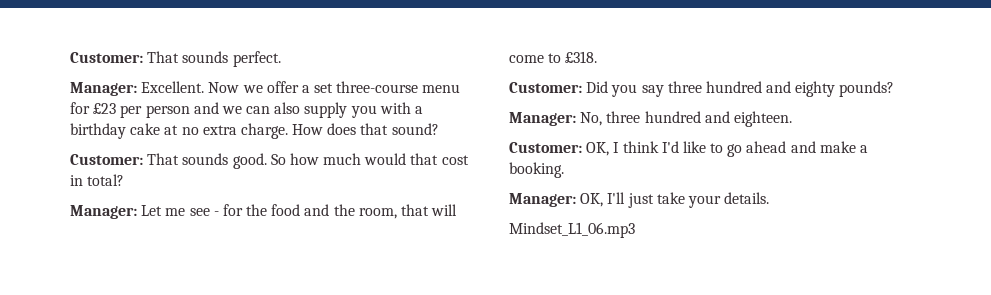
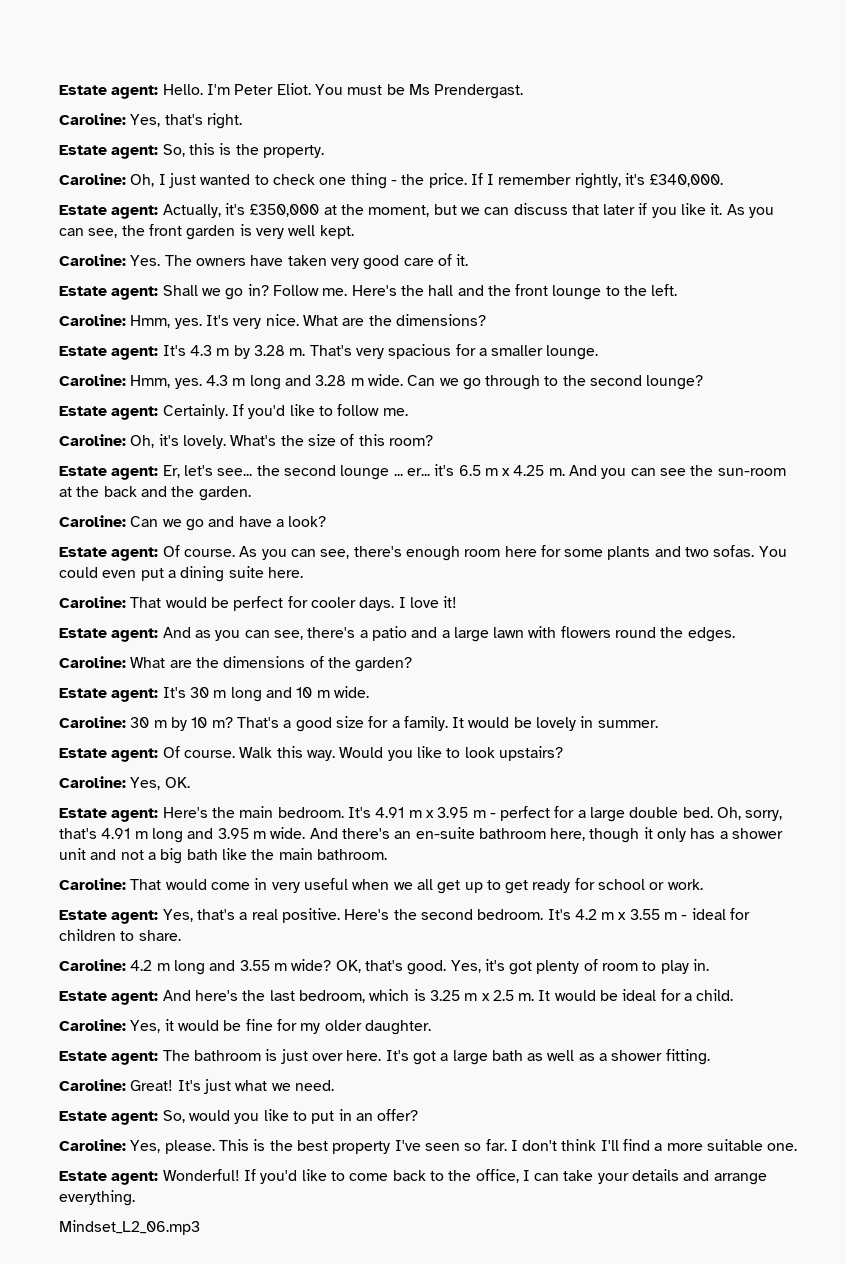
- Customer: That sounds perfect.
- Manager: Excellent. Now we offer a set three-course menu for £23 per person and we can also supply you with a birthday cake at no extra charge. How does that sound?
- Customer: That sounds good. So how much would that cost in total?
- Manager: Let me see - for the food and the room, that will come to £318.
- Customer: Did you say three hundred and eighty pounds?
- Manager: No, three hundred and eighteen.
- Customer: OK, I think I'd like to go ahead and make a booking.
- Manager: OK, I'll just take your details.
- Mindset_L1_06.mp3
+ Estate agent: Hello. I'm Peter Eliot. You must be Ms Prendergast.
+ Caroline: Yes, that's right.
+ Estate agent: So, this is the property.
+ Caroline: Oh, I just wanted to check one thing - the price. If I remember rightly, it's £340,000.
+ Estate agent: Actually, it's £350,000 at the moment, but we can discuss that later if you like it. As you can see, the front garden is very well kept.
+ Caroline: Yes. The owners have taken very good care of it.
+ Estate agent: Shall we go in? Follow me. Here's the hall and the front lounge to the left.
+ Caroline: Hmm, yes. It's very nice. What are the dimensions?
+ Estate agent: It's 4.3 m by 3.28 m. That's very spacious for a smaller lounge.
+ Caroline: Hmm, yes. 4.3 m long and 3.28 m wide. Can we go through to the second lounge?
+ Estate agent: Certainly. If you'd like to follow me.
+ Caroline: Oh, it's lovely. What's the size of this room?
+ Estate agent: Er, let's see... the second lounge ... er... it's 6.5 m x 4.25 m. And you can see the sun-room at the back and the garden.
+ Caroline: Can we go and have a look?
+ Estate agent: Of course. As you can see, there's enough room here for some plants and two sofas. You could even put a dining suite here.
+ Caroline: That would be perfect for cooler days. I love it!
+ Estate agent: And as you can see, there's a patio and a large lawn with flowers round the edges.
+ Caroline: What are the dimensions of the garden?
+ Estate agent: It's 30 m long and 10 m wide.
+ Caroline: 30 m by 10 m? That's a good size for a family. It would be lovely in summer.
+ Estate agent: Of course. Walk this way. Would you like to look upstairs?
+ Caroline: Yes, OK.
+ Estate agent: Here's the main bedroom. It's 4.91 m x 3.95 m - perfect for a large double bed. Oh, sorry, that's 4.91 m long and 3.95 m wide. And there's an en-suite bathroom here, though it only has a shower unit and not a big bath like the main bathroom.
+ Caroline: That would come in very useful when we all get up to get ready for school or work.
+ Estate agent: Yes, that's a real positive. Here's the second bedroom. It's 4.2 m x 3.55 m - ideal for children to share.
+ Caroline: 4.2 m long and 3.55 m wide? OK, that's good. Yes, it's got plenty of room to play in.
+ Estate agent: And here's the last bedroom, which is 3.25 m x 2.5 m. It would be ideal for a child.
+ Caroline: Yes, it would be fine for my older daughter.
+ Estate agent: The bathroom is just over here. It's got a large bath as well as a shower fitting.
+ Caroline: Great! It's just what we need.
+ Estate agent: So, would you like to put in an offer?
+ Caroline: Yes, please. This is the best property I've seen so far. I don't think I'll find a more suitable one.
+ Estate agent: Wonderful! If you'd like to come back to the office, I can take your details and arrange everything.
+ Mindset_L2_06.mp3

